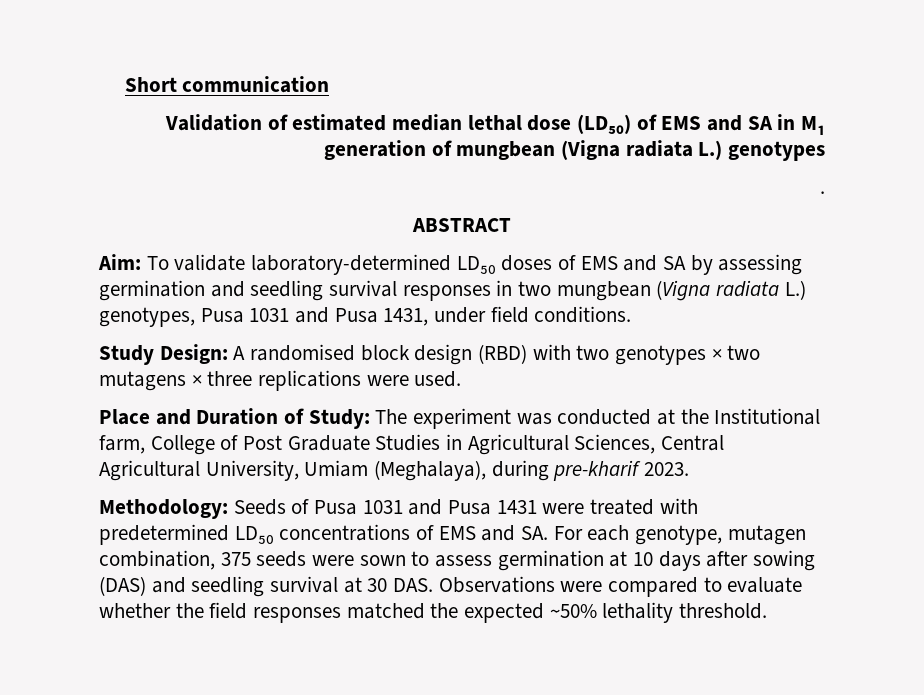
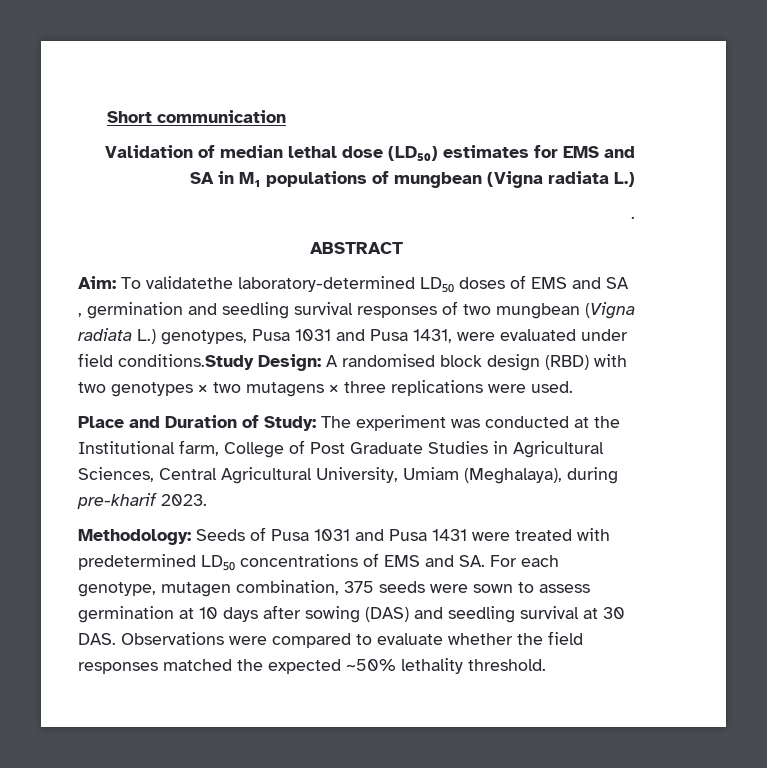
- Validation of estimated median lethal dose (LD₅₀) of EMS and SA in M₁ generation of mungbean (Vigna radiata L.) genotypes
+ Validation of median lethal dose (LD₅₀) estimates for EMS and SA in M₁ populations of mungbean (Vigna radiata L.)
- Aim: To validate laboratory-determined LD₅₀ doses of EMS and SA by assessing germination and seedling survival responses in two mungbean (Vigna radiata L.) genotypes, Pusa 1031 and Pusa 1431, under field conditions.
- Study Design: A randomised block design (RBD) with two genotypes × two mutagens × three replications were used.
+ Aim: To validatethe laboratory-determined LD₅₀ doses of EMS and SA , germination and seedling survival responses of two mungbean (Vigna radiata L.) genotypes, Pusa 1031 and Pusa 1431, were evaluated under field conditions.Study Design: A randomised block design (RBD) with two genotypes × two mutagens × three replications were used.

